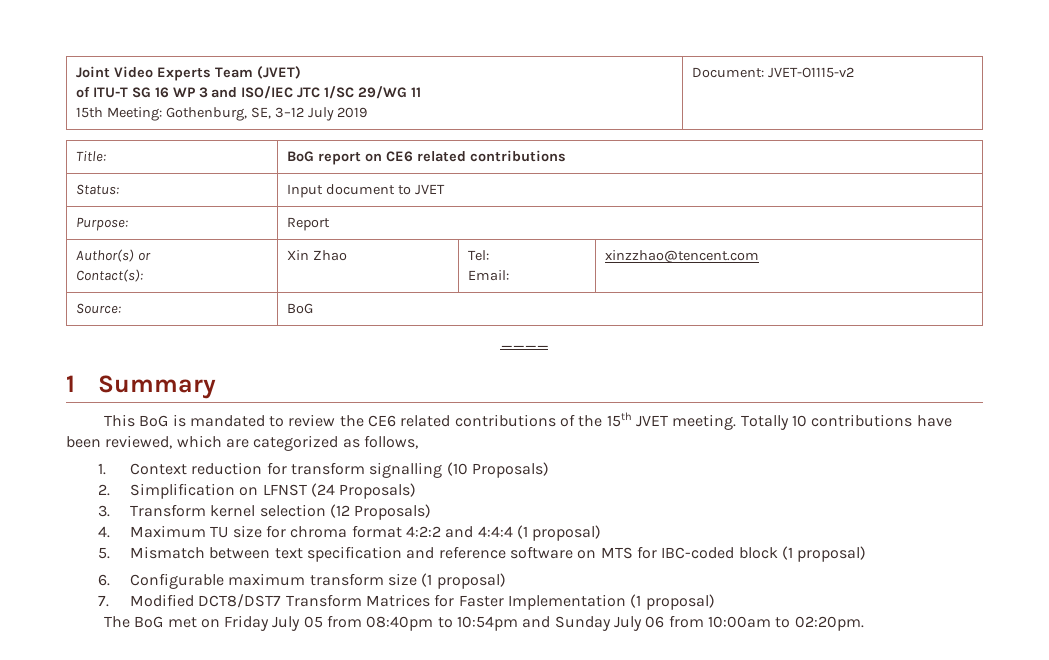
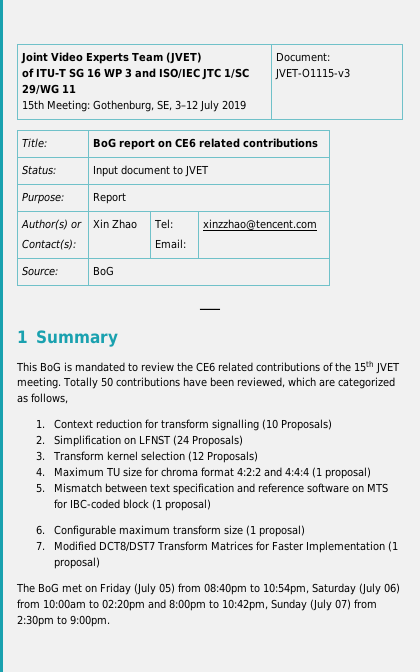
  Joint Video Experts Team (JVET)
  of ITU-T SG 16 WP 3 and ISO/IEC JTC 1/SC 29/WG 11
- 15th Meeting: Gothenburg, SE, 3–12 July 2019 | Document: JVET-O1115-v2
+ 15th Meeting: Gothenburg, SE, 3–12 July 2019 | Document: JVET-O1115-v3
- Totally 10 contributions have been reviewed, which are categorized as follows,
+ Totally 50 contributions have been reviewed, which are categorized as follows,
- The BoG met on Friday July 05 from 08:40pm to 10:54pm and Sunday July 06 from 10:00am to 02:20pm.
+ The BoG met on Friday (July 05) from 08:40pm to 10:54pm, Saturday (July 06) from 10:00am to 02:20pm and 8:00pm to 10:42pm, Sunday (July 07) from 2:30pm to 9:00pm.

